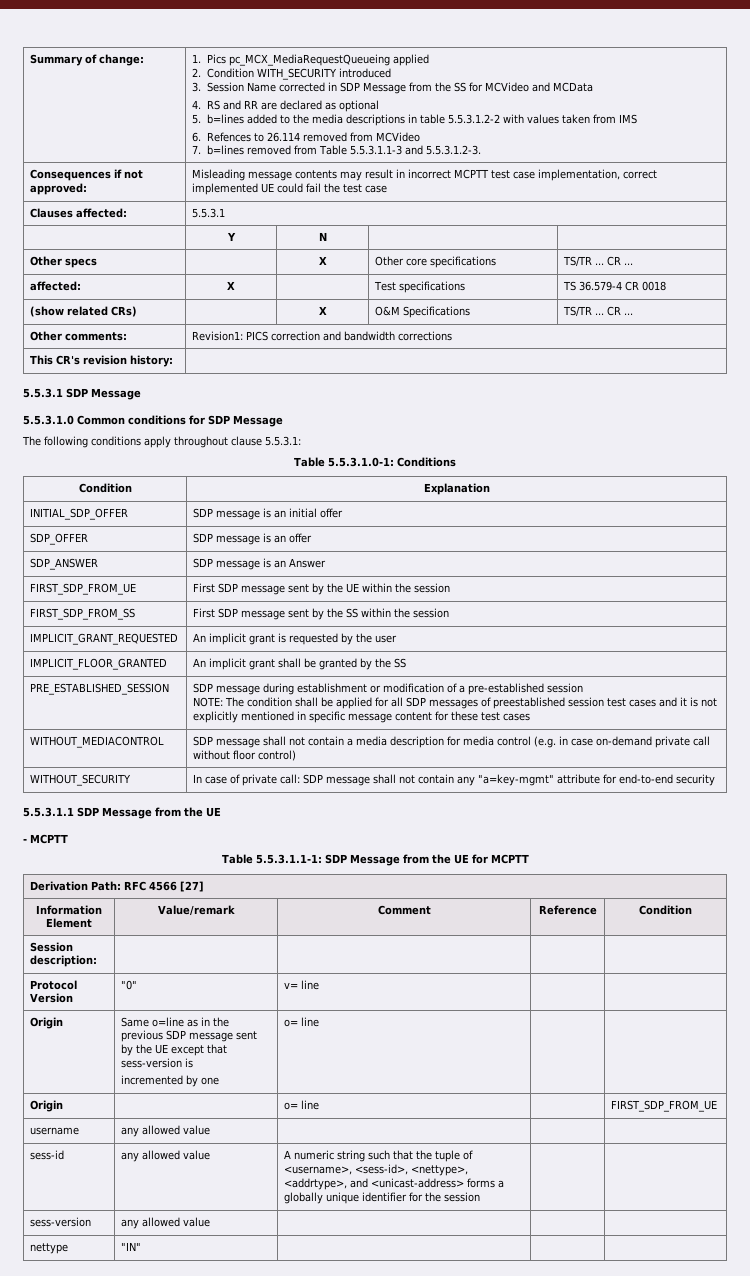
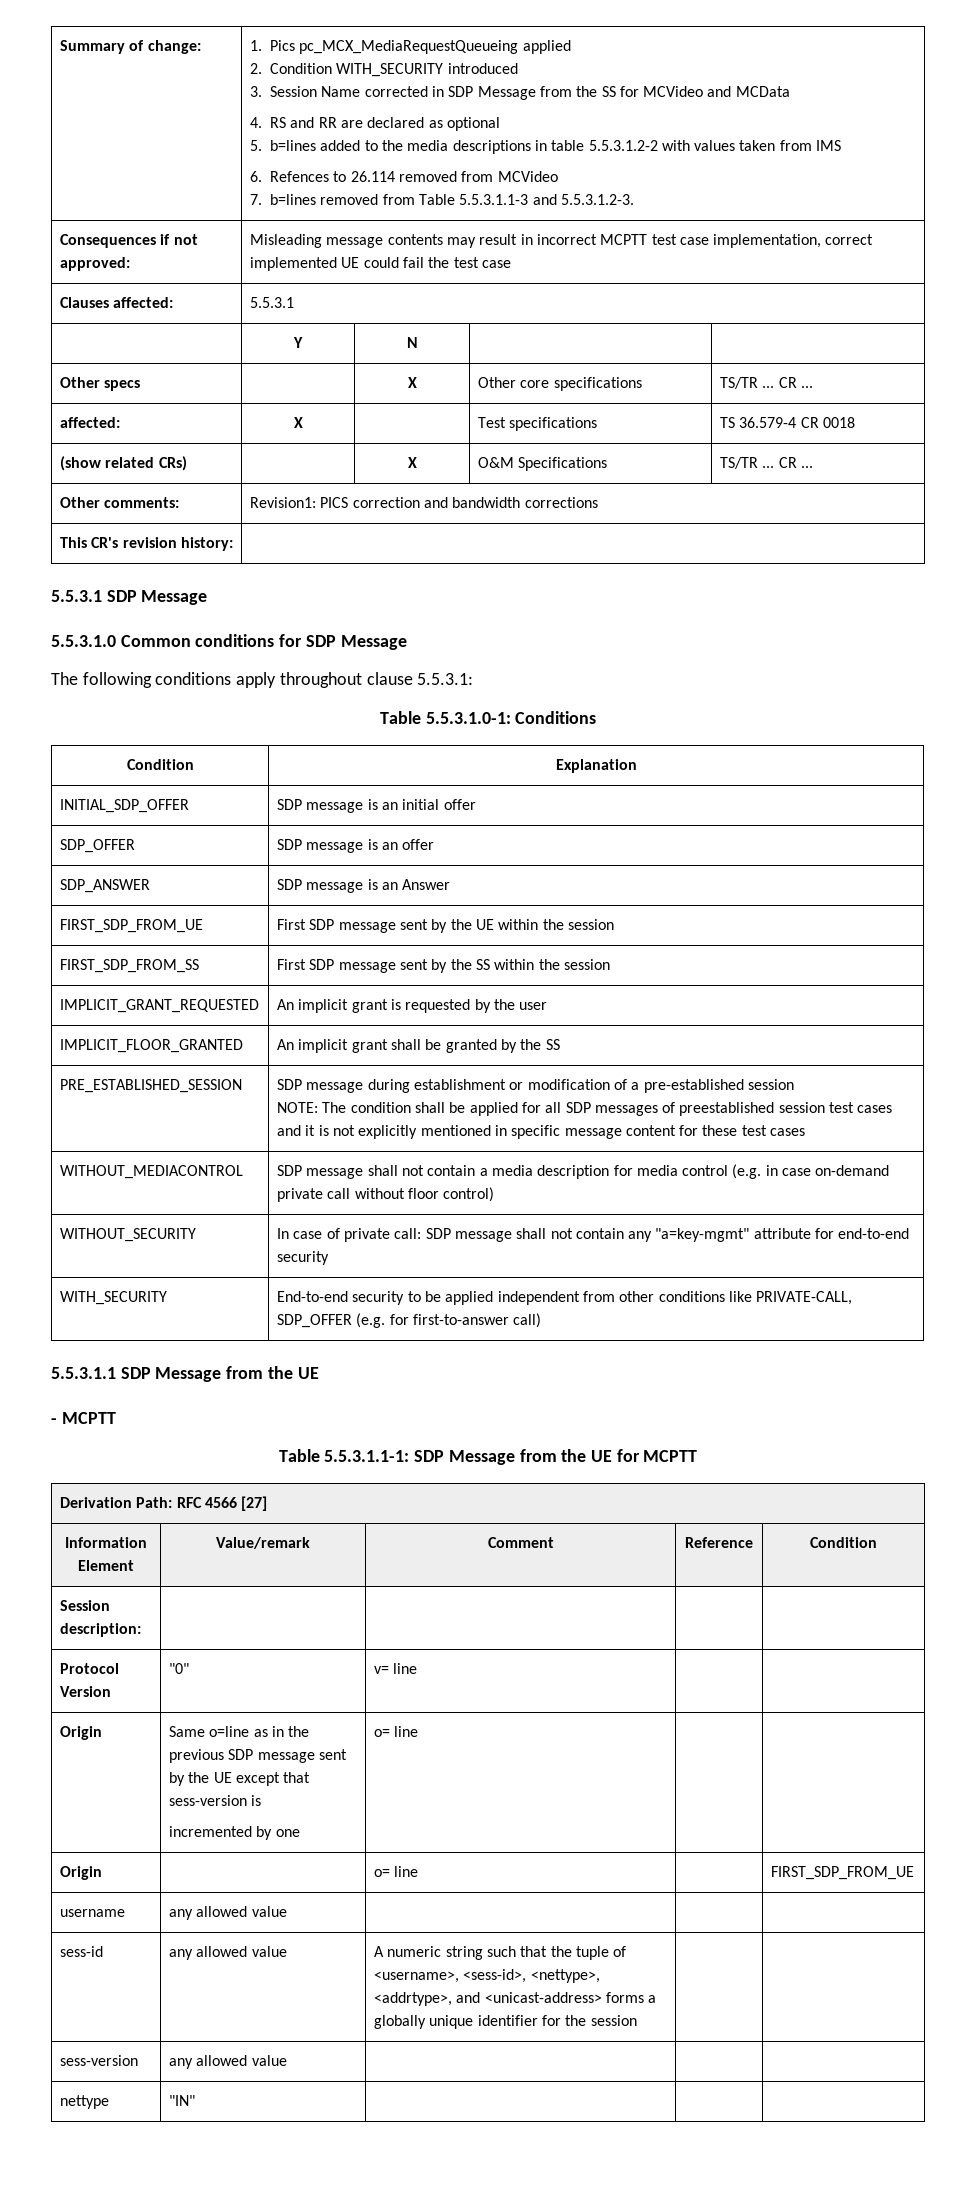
+ WITH_SECURITY | End-to-end security to be applied independent from other conditions like PRIVATE-CALL, SDP_OFFER (e.g. for first-to-answer call)

